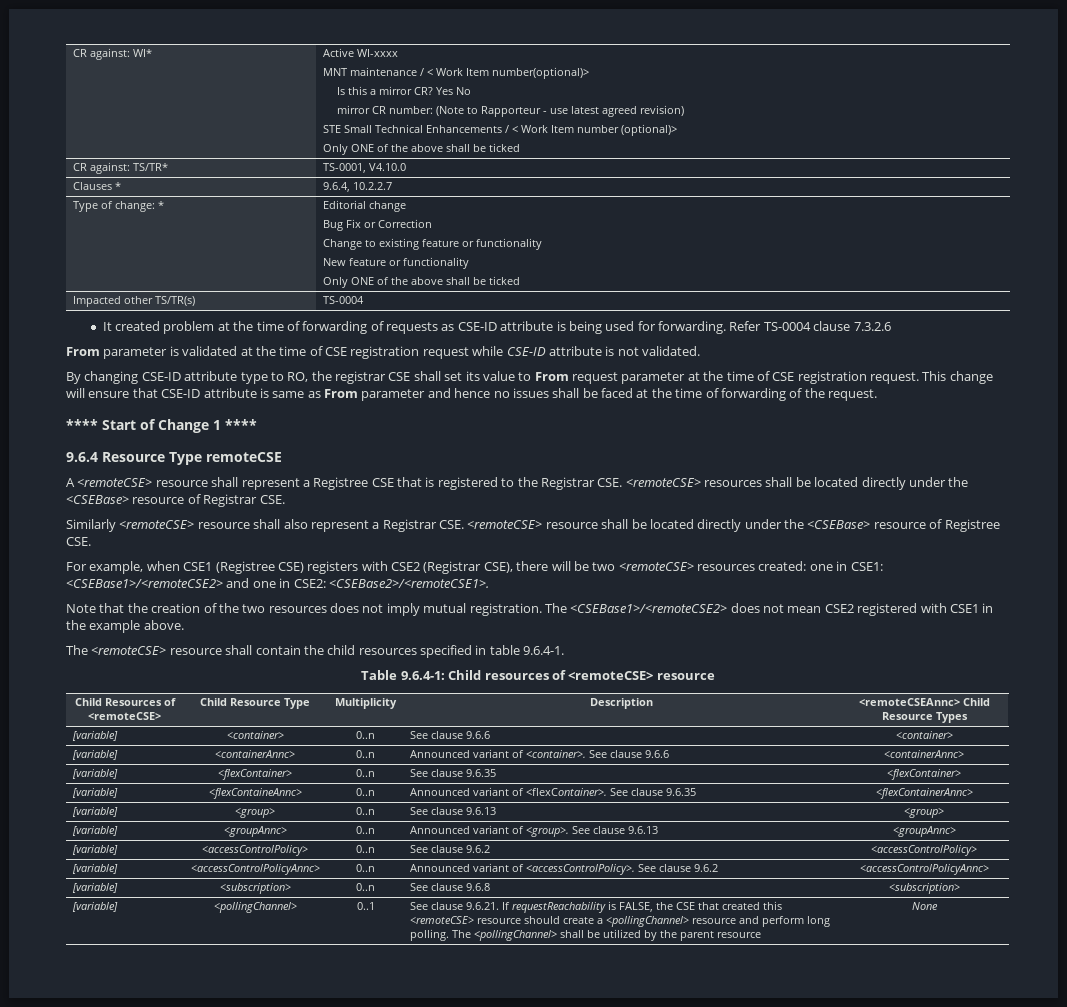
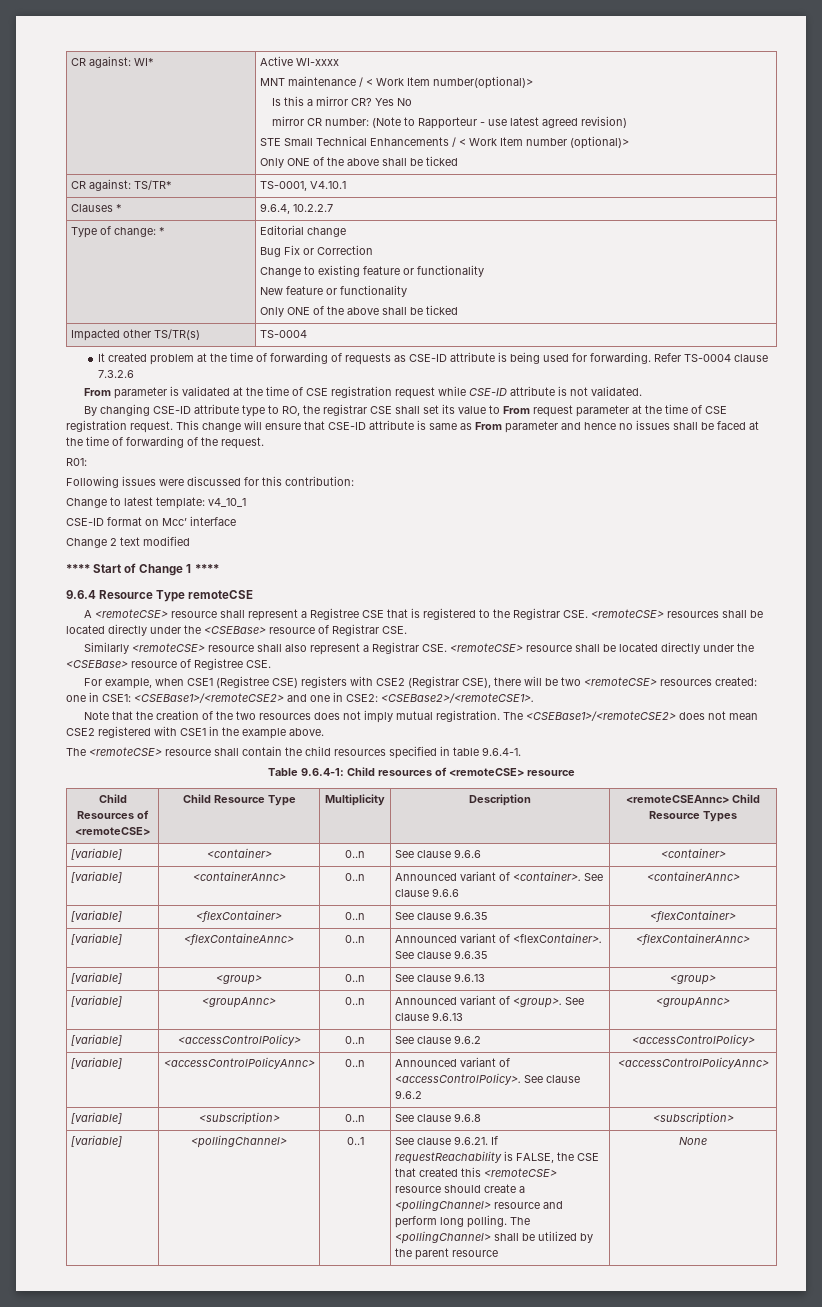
- CR against: TS/TR* | TS-0001, V4.10.0
+ CR against: TS/TR* | TS-0001, V4.10.1
+ R01:
+ Following issues were discussed for this contribution:
+ Change to latest template: v4_10_1
+ CSE-ID format on Mcc’ interface
+ Change 2 text modified

